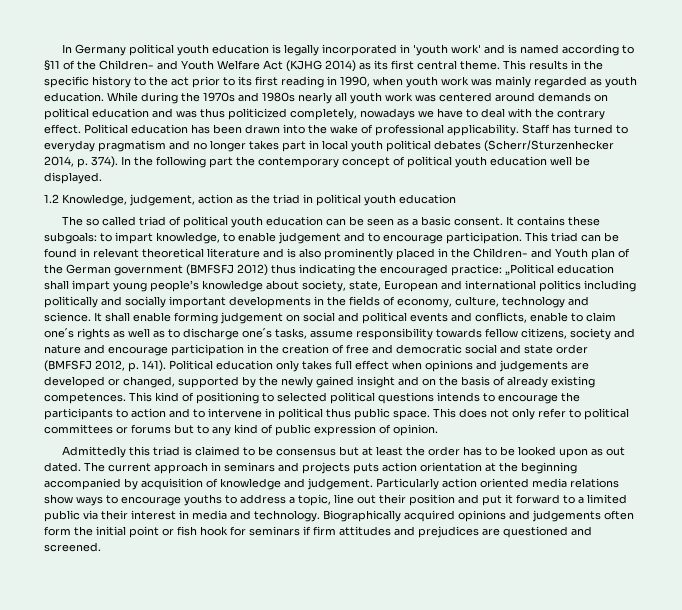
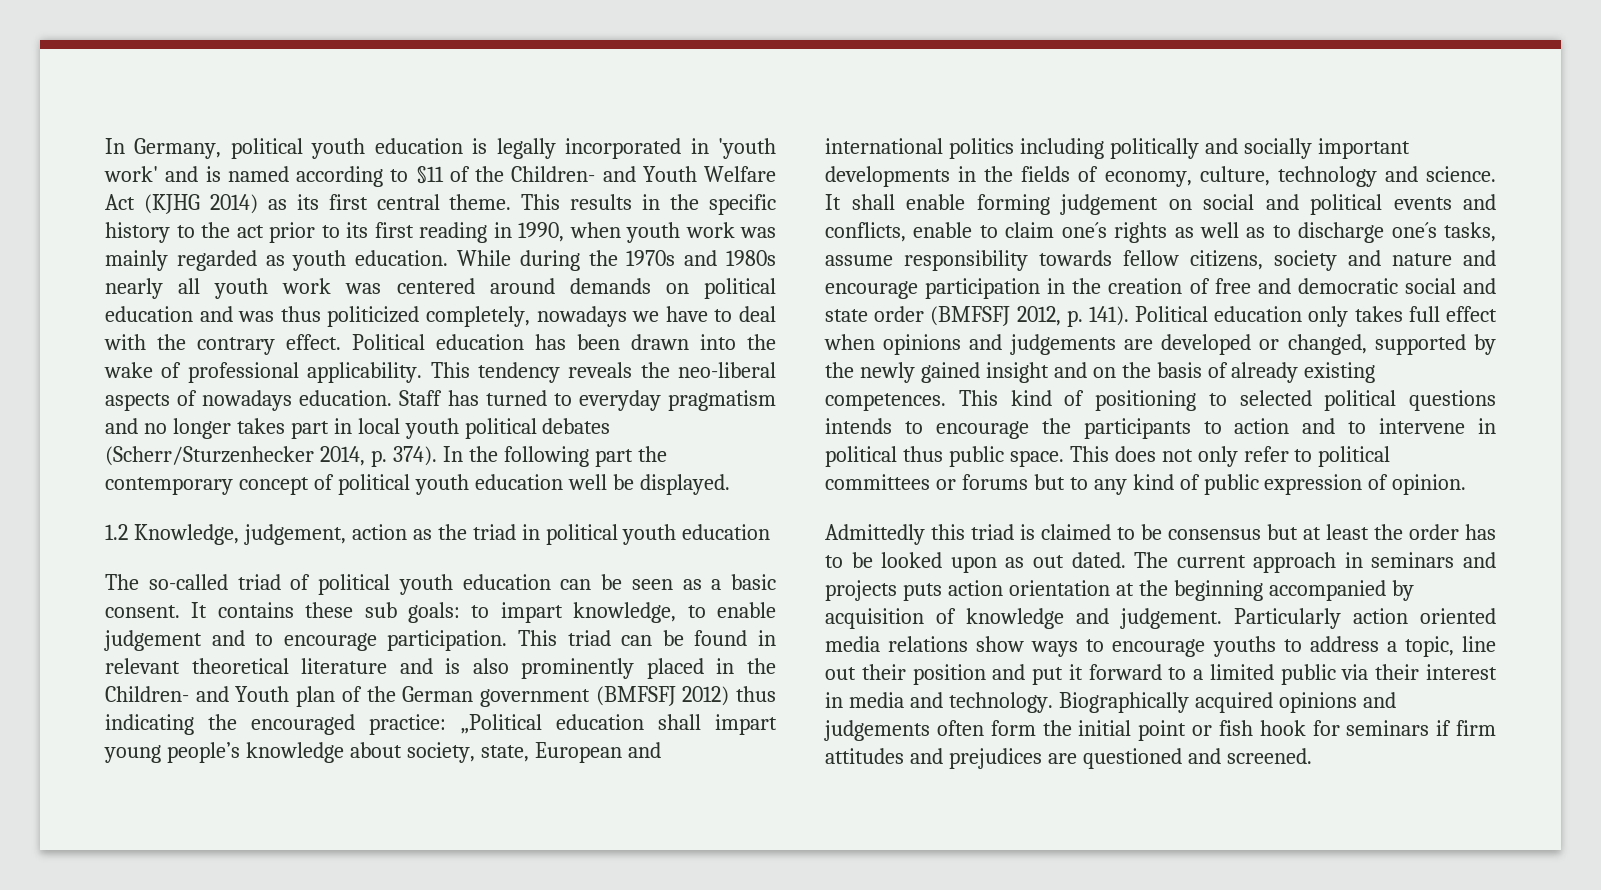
- In Germany political youth education is legally incorporated in 'youth work' and is named according to §11 of the Children- and Youth Welfare Act (KJHG 2014) as its first central theme.
+ In Germany, political youth education is legally incorporated in 'youth work' and is named according to §11 of the Children- and Youth Welfare Act (KJHG 2014) as its first central theme.
+ This tendency reveals the neo-liberal aspects of nowadays education.
- The so called triad of political youth education can be seen as a basic consent.
+ The so-called triad of political youth education can be seen as a basic consent.
- It contains these subgoals: to impart knowledge, to enable judgement and to encourage participation.
+ It contains these sub goals: to impart knowledge, to enable judgement and to encourage participation.

